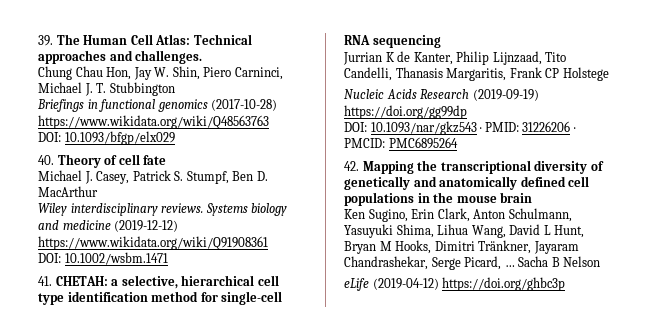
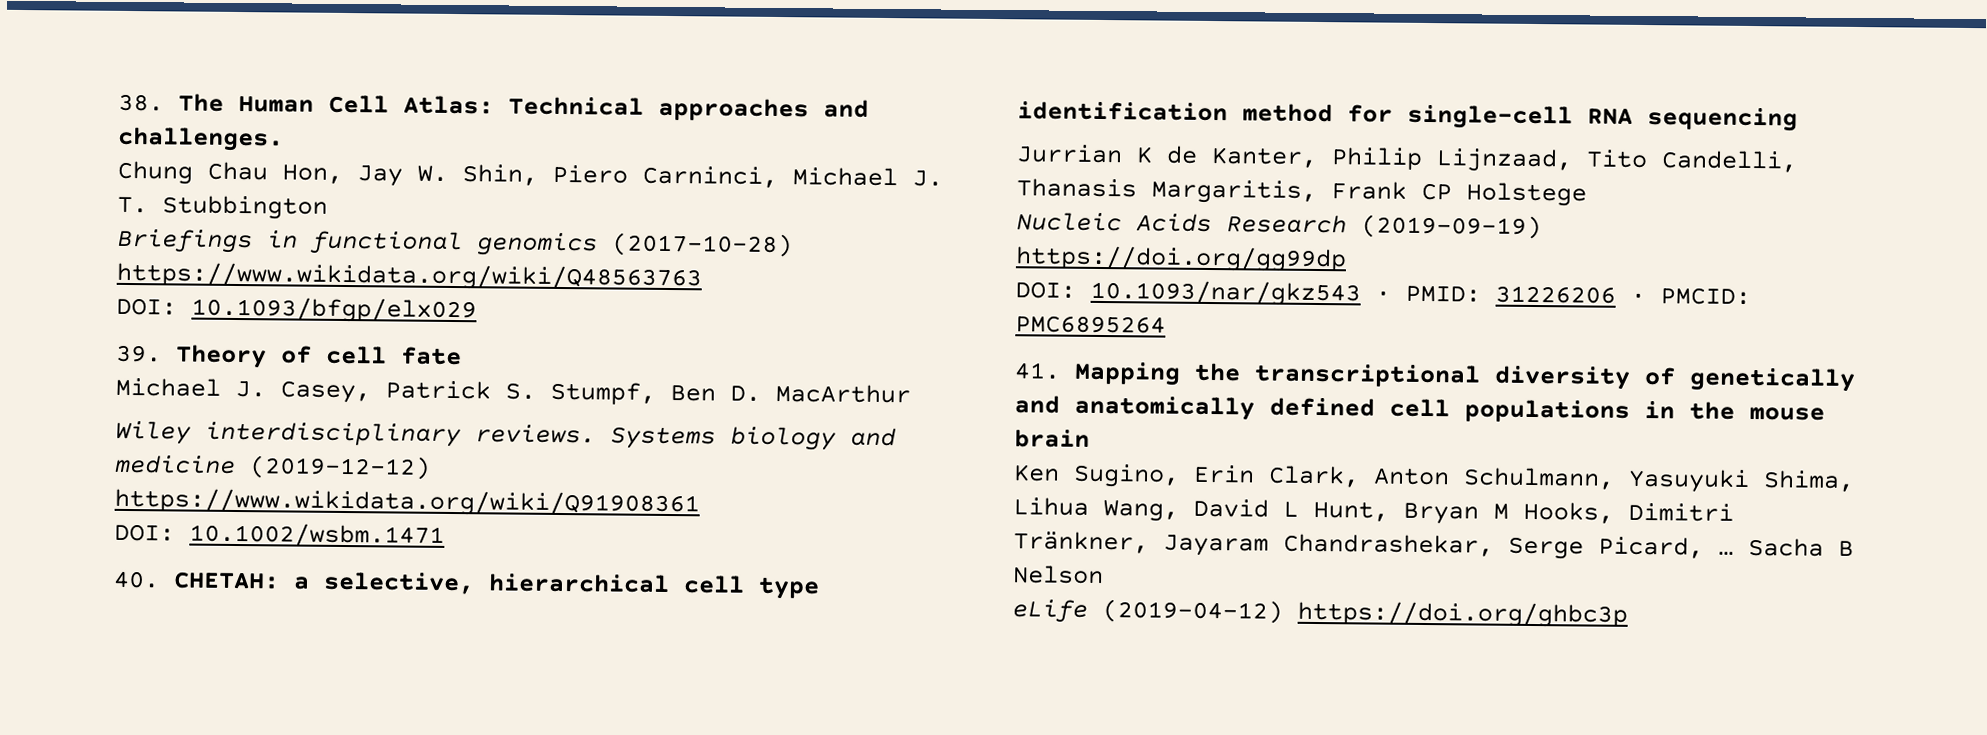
- 39. The Human Cell Atlas: Technical approaches and challenges.
+ 38. The Human Cell Atlas: Technical approaches and challenges.
- 40. Theory of cell fate
+ 39. Theory of cell fate
- 41. CHETAH: a selective, hierarchical cell type identification method for single-cell RNA sequencing
+ 40. CHETAH: a selective, hierarchical cell type identification method for single-cell RNA sequencing
- 42. Mapping the transcriptional diversity of genetically and anatomically defined cell populations in the mouse brain
+ 41. Mapping the transcriptional diversity of genetically and anatomically defined cell populations in the mouse brain

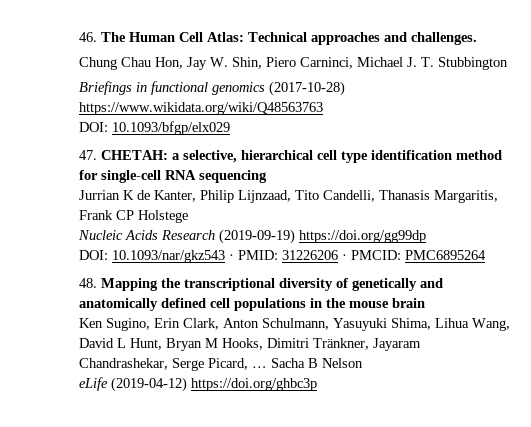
- 38. The Human Cell Atlas: Technical approaches and challenges.
+ 46. The Human Cell Atlas: Technical approaches and challenges.
- 39. Theory of cell fate
- Michael J. Casey, Patrick S. Stumpf, Ben D. MacArthur
- Wiley interdisciplinary reviews. Systems biology and medicine (2019-12-12) https://www.wikidata.org/wiki/Q91908361
- DOI: 10.1002/wsbm.1471
- 40. CHETAH: a selective, hierarchical cell type identification method for single-cell RNA sequencing
+ 47. CHETAH: a selective, hierarchical cell type identification method for single-cell RNA sequencing
- 41. Mapping the transcriptional diversity of genetically and anatomically defined cell populations in the mouse brain
+ 48. Mapping the transcriptional diversity of genetically and anatomically defined cell populations in the mouse brain

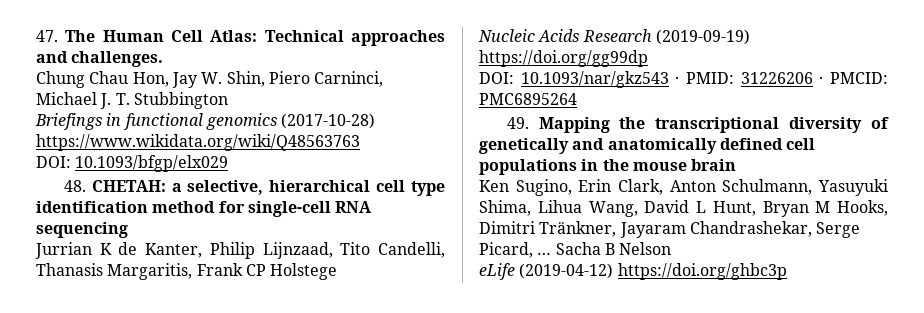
- 46. The Human Cell Atlas: Technical approaches and challenges.
+ 47. The Human Cell Atlas: Technical approaches and challenges.
- 47. CHETAH: a selective, hierarchical cell type identification method for single-cell RNA sequencing
+ 48. CHETAH: a selective, hierarchical cell type identification method for single-cell RNA sequencing
- 48. Mapping the transcriptional diversity of genetically and anatomically defined cell populations in the mouse brain
+ 49. Mapping the transcriptional diversity of genetically and anatomically defined cell populations in the mouse brain

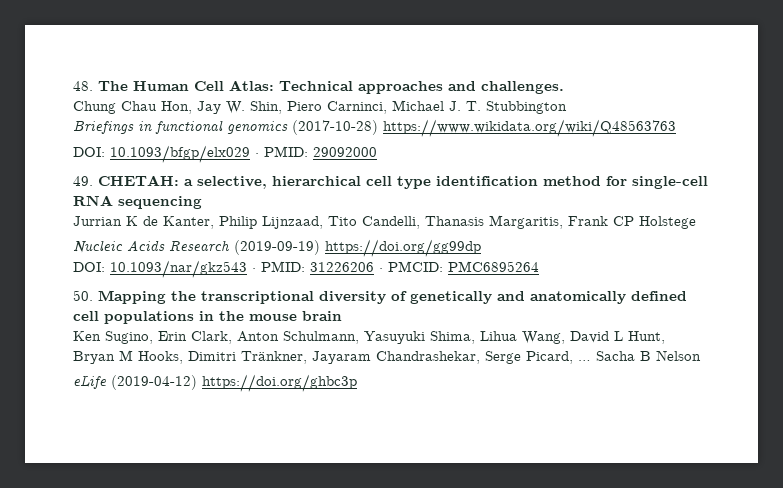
- 47. The Human Cell Atlas: Technical approaches and challenges.
+ 48. The Human Cell Atlas: Technical approaches and challenges.
- DOI: 10.1093/bfgp/elx029
- 48. CHETAH: a selective, hierarchical cell type identification method for single-cell RNA sequencing
+ DOI: 10.1093/bfgp/elx029 · PMID: 29092000
+ 49. CHETAH: a selective, hierarchical cell type identification method for single-cell RNA sequencing
- 49. Mapping the transcriptional diversity of genetically and anatomically defined cell populations in the mouse brain
+ 50. Mapping the transcriptional diversity of genetically and anatomically defined cell populations in the mouse brain

